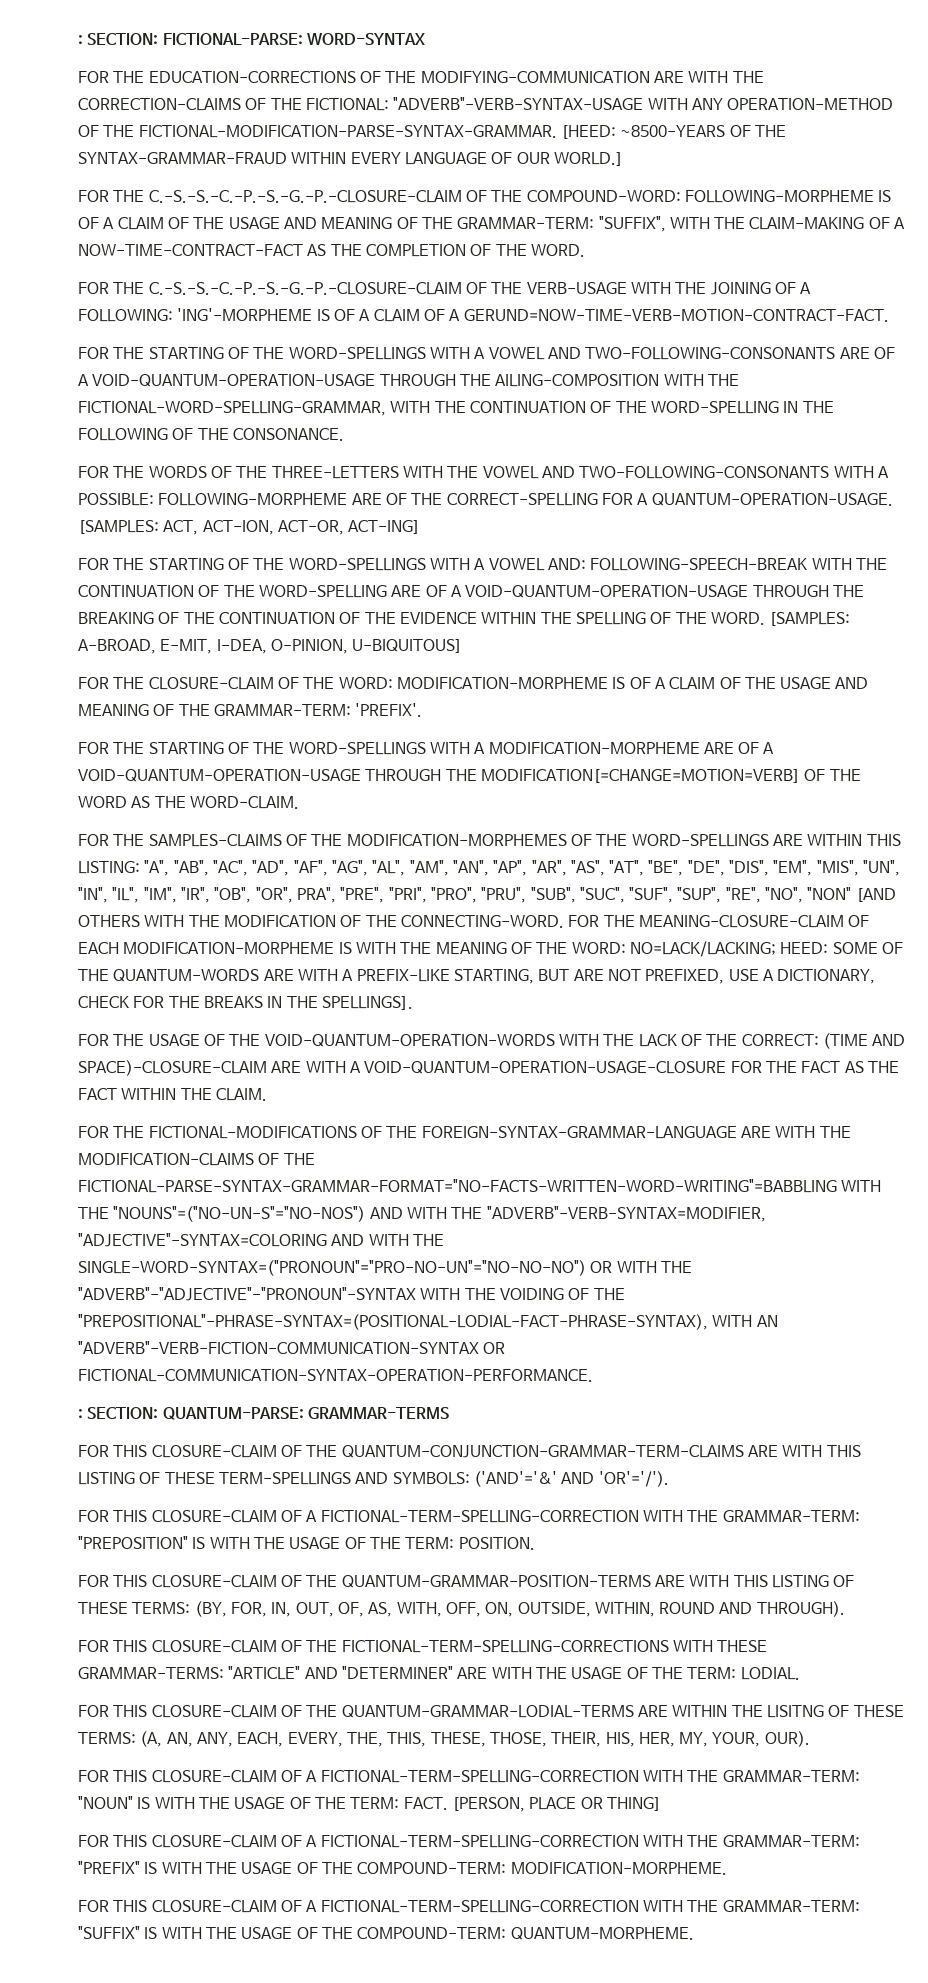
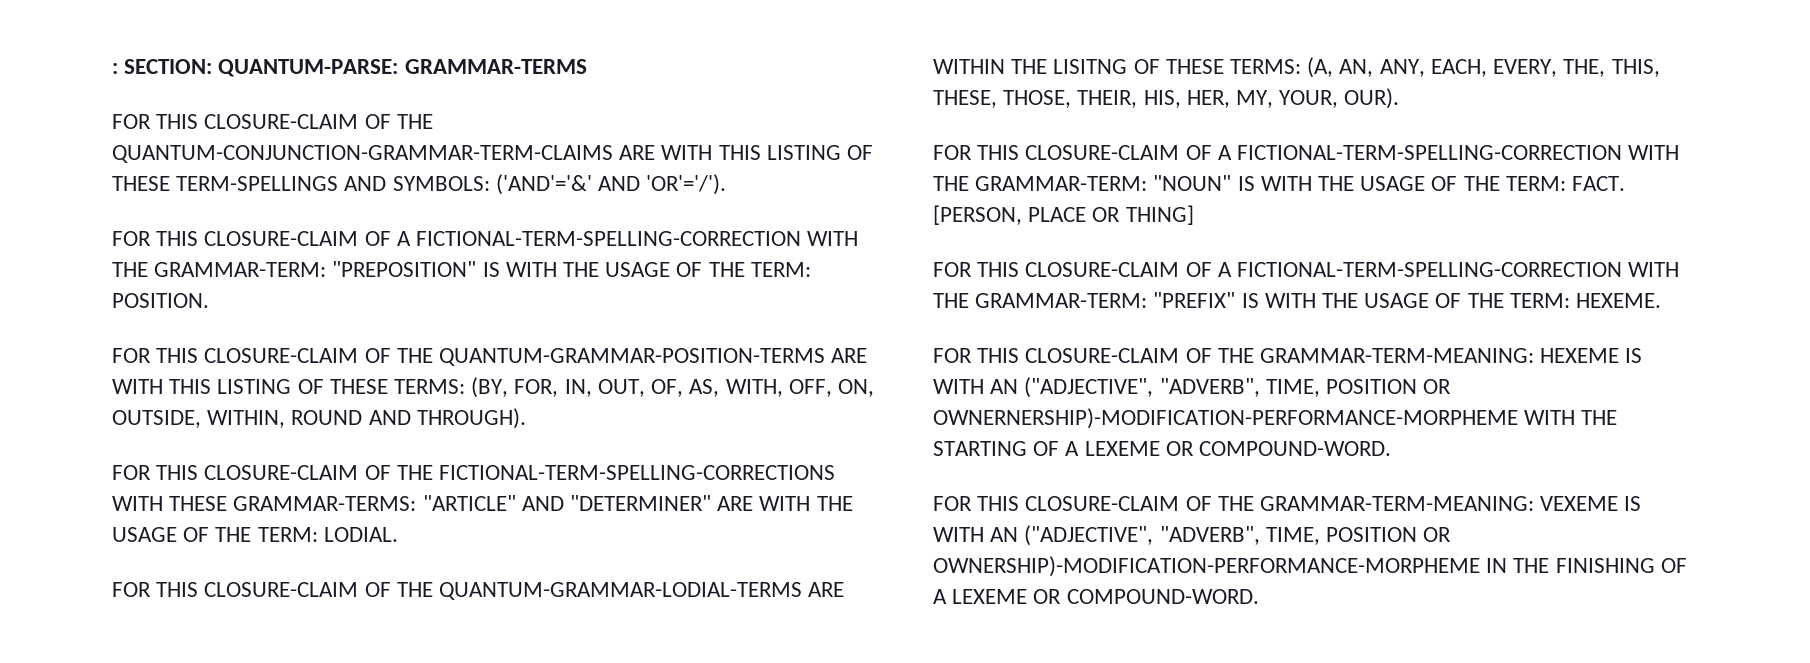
- : SECTION: FICTIONAL-PARSE: WORD-SYNTAX
- FOR THE EDUCATION-CORRECTIONS OF THE MODIFYING-COMMUNICATION ARE WITH THE CORRECTION-CLAIMS OF THE FICTIONAL: "ADVERB"-VERB-SYNTAX-USAGE WITH ANY OPERATION-METHOD OF THE FICTIONAL-MODIFICATION-PARSE-SYNTAX-GRAMMAR. [HEED: ~8500-YEARS OF THE SYNTAX-GRAMMAR-FRAUD WITHIN EVERY LANGUAGE OF OUR WORLD.]
- FOR THE C.-S.-S.-C.-P.-S.-G.-P.-CLOSURE-CLAIM OF THE COMPOUND-WORD: FOLLOWING-MORPHEME IS OF A CLAIM OF THE USAGE AND MEANING OF THE GRAMMAR-TERM: "SUFFIX", WITH THE CLAIM-MAKING OF A NOW-TIME-CONTRACT-FACT AS THE COMPLETION OF THE WORD.
- FOR THE C.-S.-S.-C.-P.-S.-G.-P.-CLOSURE-CLAIM OF THE VERB-USAGE WITH THE JOINING OF A FOLLOWING: 'ING'-MORPHEME IS OF A CLAIM OF A GERUND=NOW-TIME-VERB-MOTION-CONTRACT-FACT.
- FOR THE STARTING OF THE WORD-SPELLINGS WITH A VOWEL AND TWO-FOLLOWING-CONSONANTS ARE OF A VOID-QUANTUM-OPERATION-USAGE THROUGH THE AILING-COMPOSITION WITH THE FICTIONAL-WORD-SPELLING-GRAMMAR, WITH THE CONTINUATION OF THE WORD-SPELLING IN THE FOLLOWING OF THE CONSONANCE.
- FOR THE WORDS OF THE THREE-LETTERS WITH THE VOWEL AND TWO-FOLLOWING-CONSONANTS WITH A POSSIBLE: FOLLOWING-MORPHEME ARE OF THE CORRECT-SPELLING FOR A QUANTUM-OPERATION-USAGE. [SAMPLES: ACT, ACT-ION, ACT-OR, ACT-ING]
- FOR THE STARTING OF THE WORD-SPELLINGS WITH A VOWEL AND: FOLLOWING-SPEECH-BREAK WITH THE CONTINUATION OF THE WORD-SPELLING ARE OF A VOID-QUANTUM-OPERATION-USAGE THROUGH THE BREAKING OF THE CONTINUATION OF THE EVIDENCE WITHIN THE SPELLING OF THE WORD. [SAMPLES: A-BROAD, E-MIT, I-DEA, O-PINION, U-BIQUITOUS]
- FOR THE CLOSURE-CLAIM OF THE WORD: MODIFICATION-MORPHEME IS OF A CLAIM OF THE USAGE AND MEANING OF THE GRAMMAR-TERM: 'PREFIX'.
- FOR THE STARTING OF THE WORD-SPELLINGS WITH A MODIFICATION-MORPHEME ARE OF A VOID-QUANTUM-OPERATION-USAGE THROUGH THE MODIFICATION[=CHANGE=MOTION=VERB] OF THE WORD AS THE WORD-CLAIM.
- FOR THE SAMPLES-CLAIMS OF THE MODIFICATION-MORPHEMES OF THE WORD-SPELLINGS ARE WITHIN THIS LISTING: "A", "AB", "AC", "AD", "AF", "AG", "AL", "AM", "AN", "AP", "AR", "AS", "AT", "BE", "DE", "DIS", "EM", "MIS", "UN", "IN", "IL", "IM", "IR", "OB", "OR", PRA", "PRE", "PRI", "PRO", "PRU", "SUB", "SUC", "SUF", "SUP", "RE", "NO", "NON" [AND OTHERS WITH THE MODIFICATION OF THE CONNECTING-WORD. FOR THE MEANING-CLOSURE-CLAIM OF EACH MODIFICATION-MORPHEME IS WITH THE MEANING OF THE WORD: NO=LACK/LACKING; HEED: SOME OF THE QUANTUM-WORDS ARE WITH A PREFIX-LIKE STARTING, BUT ARE NOT PREFIXED, USE A DICTIONARY, CHECK FOR THE BREAKS IN THE SPELLINGS].
- FOR THE USAGE OF THE VOID-QUANTUM-OPERATION-WORDS WITH THE LACK OF THE CORRECT: (TIME AND SPACE)-CLOSURE-CLAIM ARE WITH A VOID-QUANTUM-OPERATION-USAGE-CLOSURE FOR THE FACT AS THE FACT WITHIN THE CLAIM.
- FOR THE FICTIONAL-MODIFICATIONS OF THE FOREIGN-SYNTAX-GRAMMAR-LANGUAGE ARE WITH THE MODIFICATION-CLAIMS OF THE FICTIONAL-PARSE-SYNTAX-GRAMMAR-FORMAT="NO-FACTS-WRITTEN-WORD-WRITING"=BABBLING WITH THE "NOUNS"=("NO-UN-S"="NO-NOS") AND WITH THE "ADVERB"-VERB-SYNTAX=MODIFIER, "ADJECTIVE"-SYNTAX=COLORING AND WITH THE SINGLE-WORD-SYNTAX=("PRONOUN"="PRO-NO-UN"="NO-NO-NO") OR WITH THE "ADVERB"-"ADJECTIVE"-"PRONOUN"-SYNTAX WITH THE VOIDING OF THE "PREPOSITIONAL"-PHRASE-SYNTAX=(POSITIONAL-LODIAL-FACT-PHRASE-SYNTAX), WITH AN "ADVERB"-VERB-FICTION-COMMUNICATION-SYNTAX OR FICTIONAL-COMMUNICATION-SYNTAX-OPERATION-PERFORMANCE.
- FOR THIS CLOSURE-CLAIM OF A FICTIONAL-TERM-SPELLING-CORRECTION WITH THE GRAMMAR-TERM: "PREFIX" IS WITH THE USAGE OF THE COMPOUND-TERM: MODIFICATION-MORPHEME.
- FOR THIS CLOSURE-CLAIM OF A FICTIONAL-TERM-SPELLING-CORRECTION WITH THE GRAMMAR-TERM: "SUFFIX" IS WITH THE USAGE OF THE COMPOUND-TERM: QUANTUM-MORPHEME.
+ FOR THIS CLOSURE-CLAIM OF A FICTIONAL-TERM-SPELLING-CORRECTION WITH THE GRAMMAR-TERM: "PREFIX" IS WITH THE USAGE OF THE TERM: HEXEME.
+ FOR THIS CLOSURE-CLAIM OF THE GRAMMAR-TERM-MEANING: HEXEME IS WITH AN ("ADJECTIVE", "ADVERB", TIME, POSITION OR OWNERNERSHIP)-MODIFICATION-PERFORMANCE-MORPHEME WITH THE STARTING OF A LEXEME OR COMPOUND-WORD.
+ FOR THIS CLOSURE-CLAIM OF THE GRAMMAR-TERM-MEANING: VEXEME IS WITH AN ("ADJECTIVE", "ADVERB", TIME, POSITION OR OWNERSHIP)-MODIFICATION-PERFORMANCE-MORPHEME IN THE FINISHING OF A LEXEME OR COMPOUND-WORD.

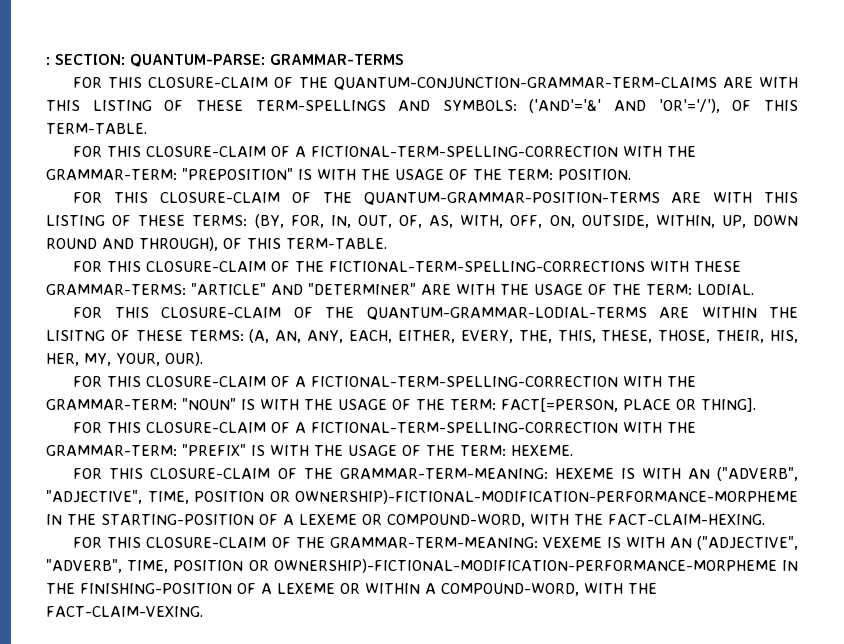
- FOR THIS CLOSURE-CLAIM OF THE QUANTUM-CONJUNCTION-GRAMMAR-TERM-CLAIMS ARE WITH THIS LISTING OF THESE TERM-SPELLINGS AND SYMBOLS: ('AND'='&' AND 'OR'='/').
+ FOR THIS CLOSURE-CLAIM OF THE QUANTUM-CONJUNCTION-GRAMMAR-TERM-CLAIMS ARE WITH THIS LISTING OF THESE TERM-SPELLINGS AND SYMBOLS: ('AND'='&' AND 'OR'='/'), OF THIS TERM-TABLE.
- FOR THIS CLOSURE-CLAIM OF THE QUANTUM-GRAMMAR-POSITION-TERMS ARE WITH THIS LISTING OF THESE TERMS: (BY, FOR, IN, OUT, OF, AS, WITH, OFF, ON, OUTSIDE, WITHIN, ROUND AND THROUGH).
+ FOR THIS CLOSURE-CLAIM OF THE QUANTUM-GRAMMAR-POSITION-TERMS ARE WITH THIS LISTING OF THESE TERMS: (BY, FOR, IN, OUT, OF, AS, WITH, OFF, ON, OUTSIDE, WITHIN, UP, DOWN ROUND AND THROUGH), OF THIS TERM-TABLE.
- FOR THIS CLOSURE-CLAIM OF THE QUANTUM-GRAMMAR-LODIAL-TERMS ARE WITHIN THE LISITNG OF THESE TERMS: (A, AN, ANY, EACH, EVERY, THE, THIS, THESE, THOSE, THEIR, HIS, HER, MY, YOUR, OUR).
+ FOR THIS CLOSURE-CLAIM OF THE QUANTUM-GRAMMAR-LODIAL-TERMS ARE WITHIN THE LISITNG OF THESE TERMS: (A, AN, ANY, EACH, EITHER, EVERY, THE, THIS, THESE, THOSE, THEIR, HIS, HER, MY, YOUR, OUR).
- FOR THIS CLOSURE-CLAIM OF A FICTIONAL-TERM-SPELLING-CORRECTION WITH THE GRAMMAR-TERM: "NOUN" IS WITH THE USAGE OF THE TERM: FACT. [PERSON, PLACE OR THING]
+ FOR THIS CLOSURE-CLAIM OF A FICTIONAL-TERM-SPELLING-CORRECTION WITH THE GRAMMAR-TERM: "NOUN" IS WITH THE USAGE OF THE TERM: FACT[=PERSON, PLACE OR THING].
- FOR THIS CLOSURE-CLAIM OF THE GRAMMAR-TERM-MEANING: HEXEME IS WITH AN ("ADJECTIVE", "ADVERB", TIME, POSITION OR OWNERNERSHIP)-MODIFICATION-PERFORMANCE-MORPHEME WITH THE STARTING OF A LEXEME OR COMPOUND-WORD.
+ FOR THIS CLOSURE-CLAIM OF THE GRAMMAR-TERM-MEANING: HEXEME IS WITH AN ("ADVERB", "ADJECTIVE", TIME, POSITION OR OWNERSHIP)-FICTIONAL-MODIFICATION-PERFORMANCE-MORPHEME IN THE STARTING-POSITION OF A LEXEME OR COMPOUND-WORD, WITH THE FACT-CLAIM-HEXING.
- FOR THIS CLOSURE-CLAIM OF THE GRAMMAR-TERM-MEANING: VEXEME IS WITH AN ("ADJECTIVE", "ADVERB", TIME, POSITION OR OWNERSHIP)-MODIFICATION-PERFORMANCE-MORPHEME IN THE FINISHING OF A LEXEME OR COMPOUND-WORD.
+ FOR THIS CLOSURE-CLAIM OF THE GRAMMAR-TERM-MEANING: VEXEME IS WITH AN ("ADJECTIVE", "ADVERB", TIME, POSITION OR OWNERSHIP)-FICTIONAL-MODIFICATION-PERFORMANCE-MORPHEME IN THE FINISHING-POSITION OF A LEXEME OR WITHIN A COMPOUND-WORD, WITH THE FACT-CLAIM-VEXING.

